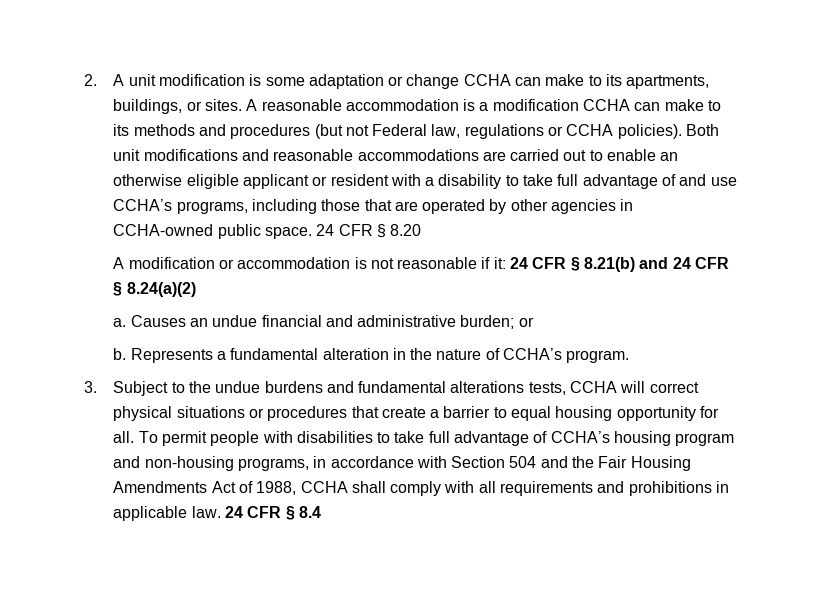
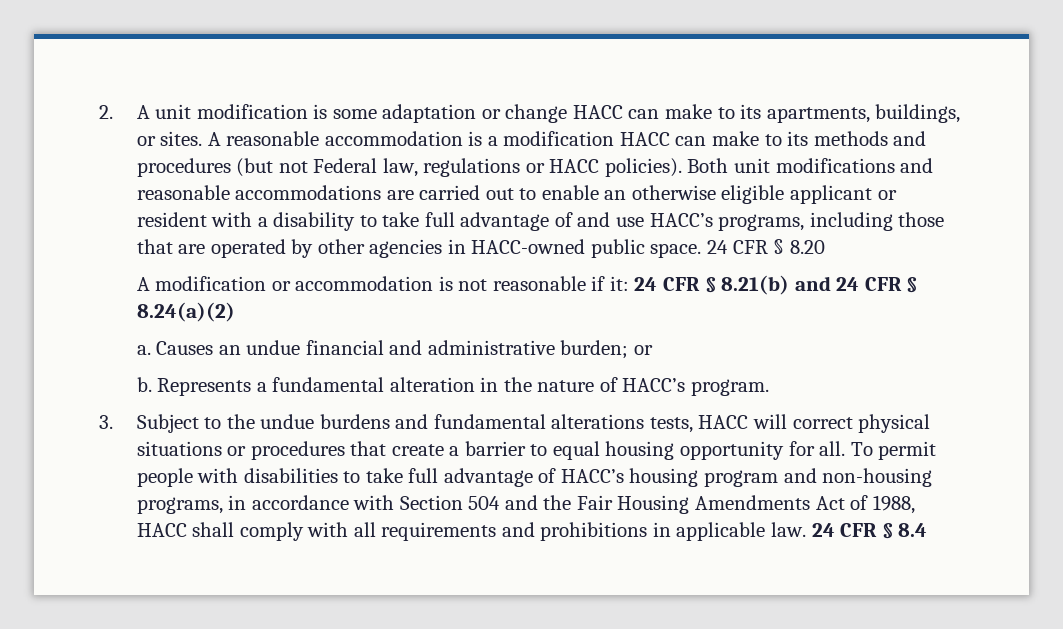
- 2. A unit modification is some adaptation or change CCHA can make to its apartments, buildings, or sites.
+ 2. A unit modification is some adaptation or change HACC can make to its apartments, buildings, or sites.
- A reasonable accommodation is a modification CCHA can make to its methods and procedures (but not Federal law, regulations or CCHA policies).
+ A reasonable accommodation is a modification HACC can make to its methods and procedures (but not Federal law, regulations or HACC policies).
- Both unit modifications and reasonable accommodations are carried out to enable an otherwise eligible applicant or resident with a disability to take full advantage of and use CCHA’s programs, including those that are operated by other agencies in CCHA-owned public space.
+ Both unit modifications and reasonable accommodations are carried out to enable an otherwise eligible applicant or resident with a disability to take full advantage of and use HACC’s programs, including those that are operated by other agencies in HACC-owned public space.
- Represents a fundamental alteration in the nature of CCHA’s program.
+ Represents a fundamental alteration in the nature of HACC’s program.
- 3. Subject to the undue burdens and fundamental alterations tests, CCHA will correct physical situations or procedures that create a barrier to equal housing opportunity for all.
+ 3. Subject to the undue burdens and fundamental alterations tests, HACC will correct physical situations or procedures that create a barrier to equal housing opportunity for all.
- To permit people with disabilities to take full advantage of CCHA’s housing program and non-housing programs, in accordance with Section 504 and the Fair Housing Amendments Act of 1988, CCHA shall comply with all requirements and prohibitions in applicable law.
+ To permit people with disabilities to take full advantage of HACC’s housing program and non-housing programs, in accordance with Section 504 and the Fair Housing Amendments Act of 1988, HACC shall comply with all requirements and prohibitions in applicable law.

